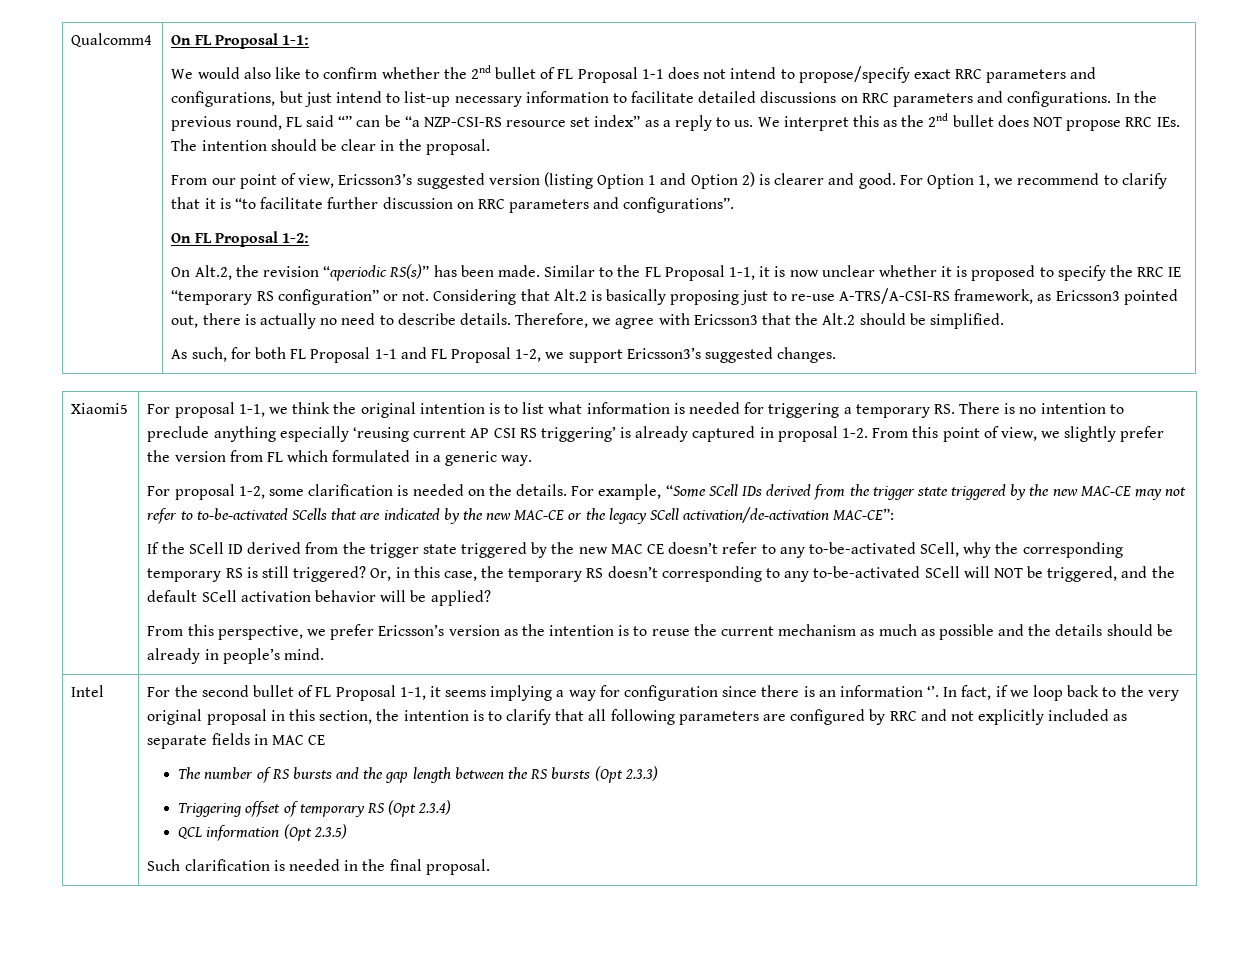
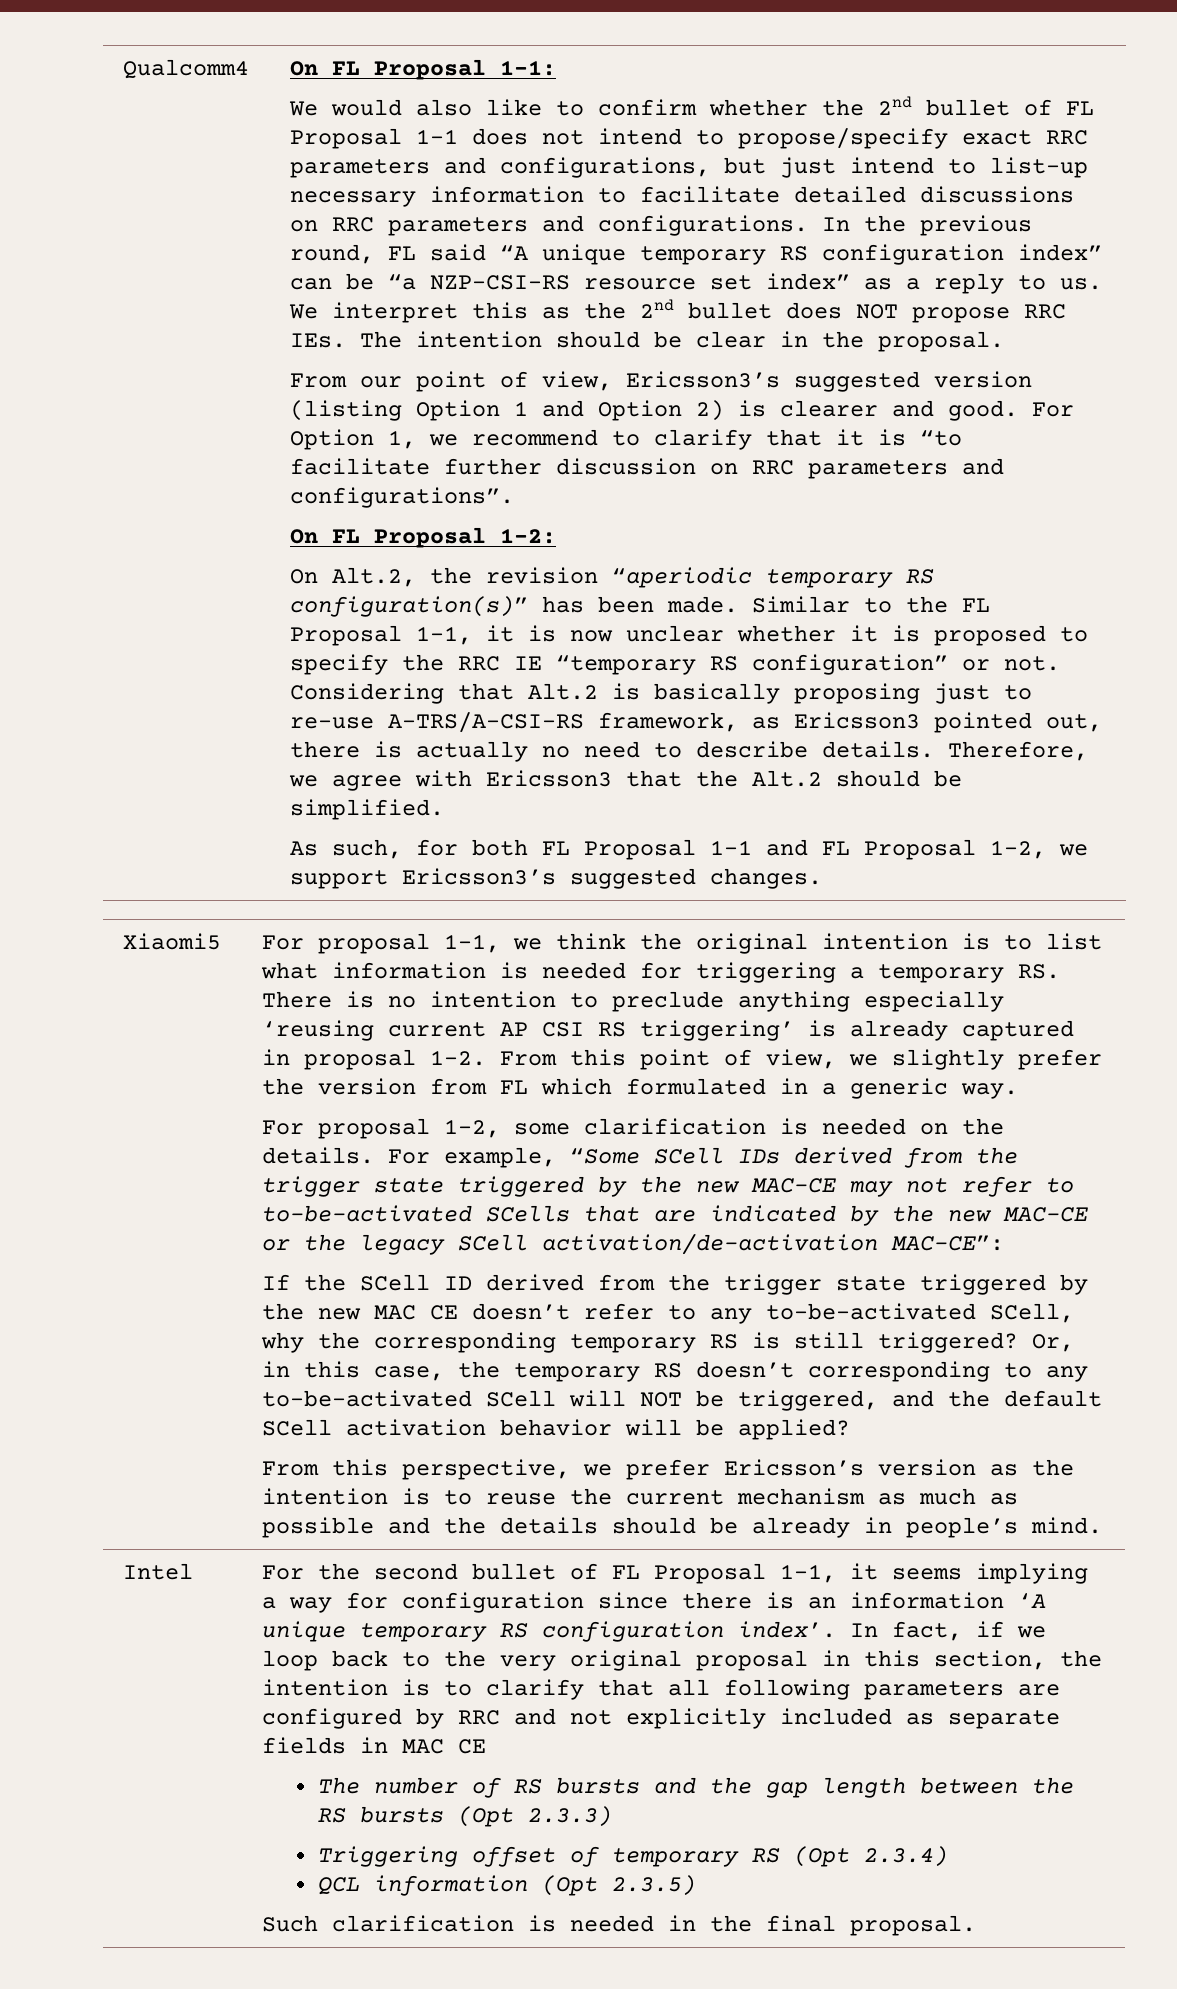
- In the previous round, FL said “” can be “a NZP-CSI-RS resource set index” as a reply to us.
+ In the previous round, FL said “A unique temporary RS configuration index” can be “a NZP-CSI-RS resource set index” as a reply to us.
- On Alt.2, the revision “aperiodic RS(s)” has been made.
+ On Alt.2, the revision “aperiodic temporary RS configuration(s)” has been made.
- For the second bullet of FL Proposal 1-1, it seems implying a way for configuration since there is an information ‘’.
+ For the second bullet of FL Proposal 1-1, it seems implying a way for configuration since there is an information ‘A unique temporary RS configuration index’.

